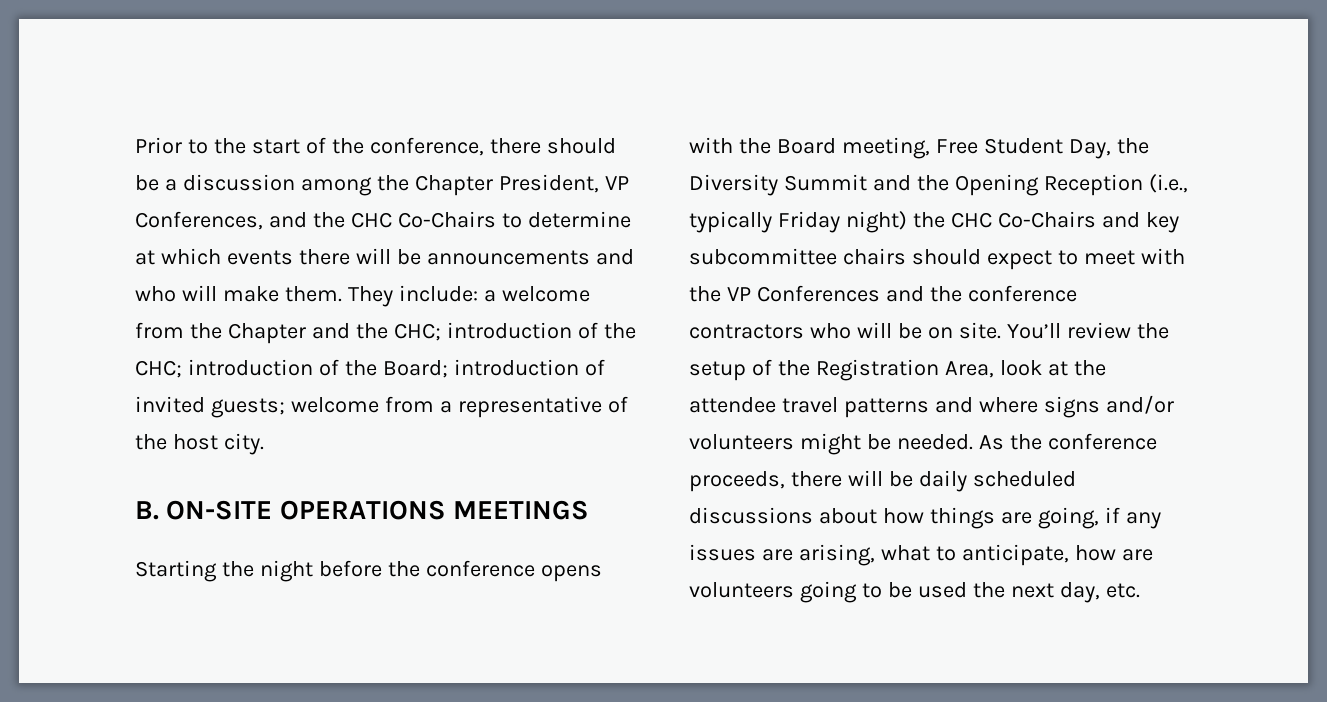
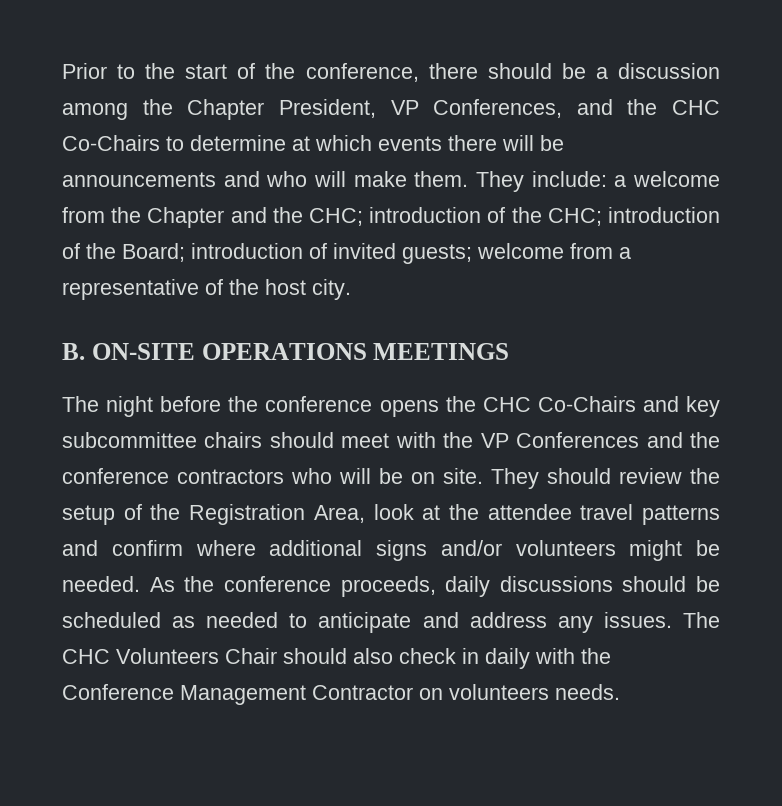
- Starting the night before the conference opens with the Board meeting, Free Student Day, the Diversity Summit and the Opening Reception (i.e., typically Friday night) the CHC Co-Chairs and key subcommittee chairs should expect to meet with the VP Conferences and the conference contractors who will be on site.
+ The night before the conference opens the CHC Co-Chairs and key subcommittee chairs should meet with the VP Conferences and the conference contractors who will be on site.
- You’ll review the setup of the Registration Area, look at the attendee travel patterns and where signs and/or volunteers might be needed.
+ They should review the setup of the Registration Area, look at the attendee travel patterns and confirm where additional signs and/or volunteers might be needed.
- As the conference proceeds, there will be daily scheduled discussions about how things are going, if any issues are arising, what to anticipate, how are volunteers going to be used the next day, etc.
+ As the conference proceeds, daily discussions should be scheduled as needed to anticipate and address any issues. The CHC Volunteers Chair should also check in daily with the Conference Management Contractor on volunteers needs.

